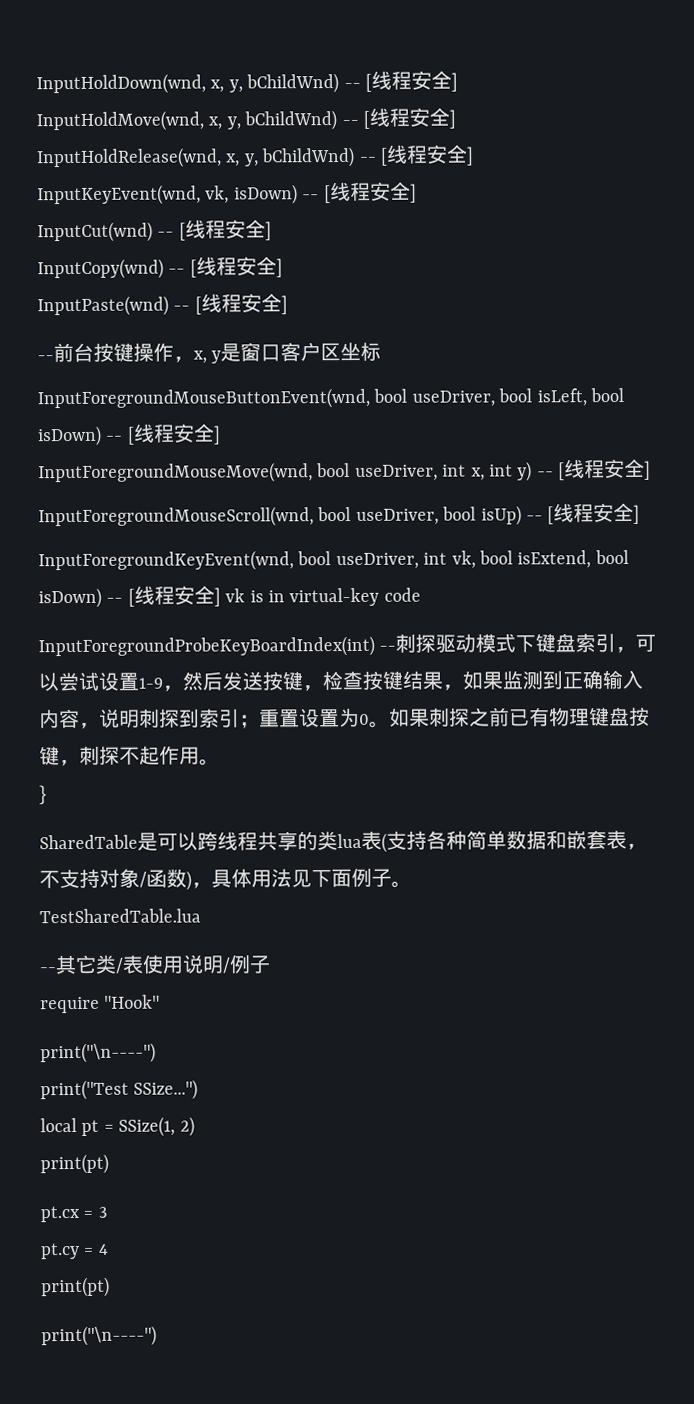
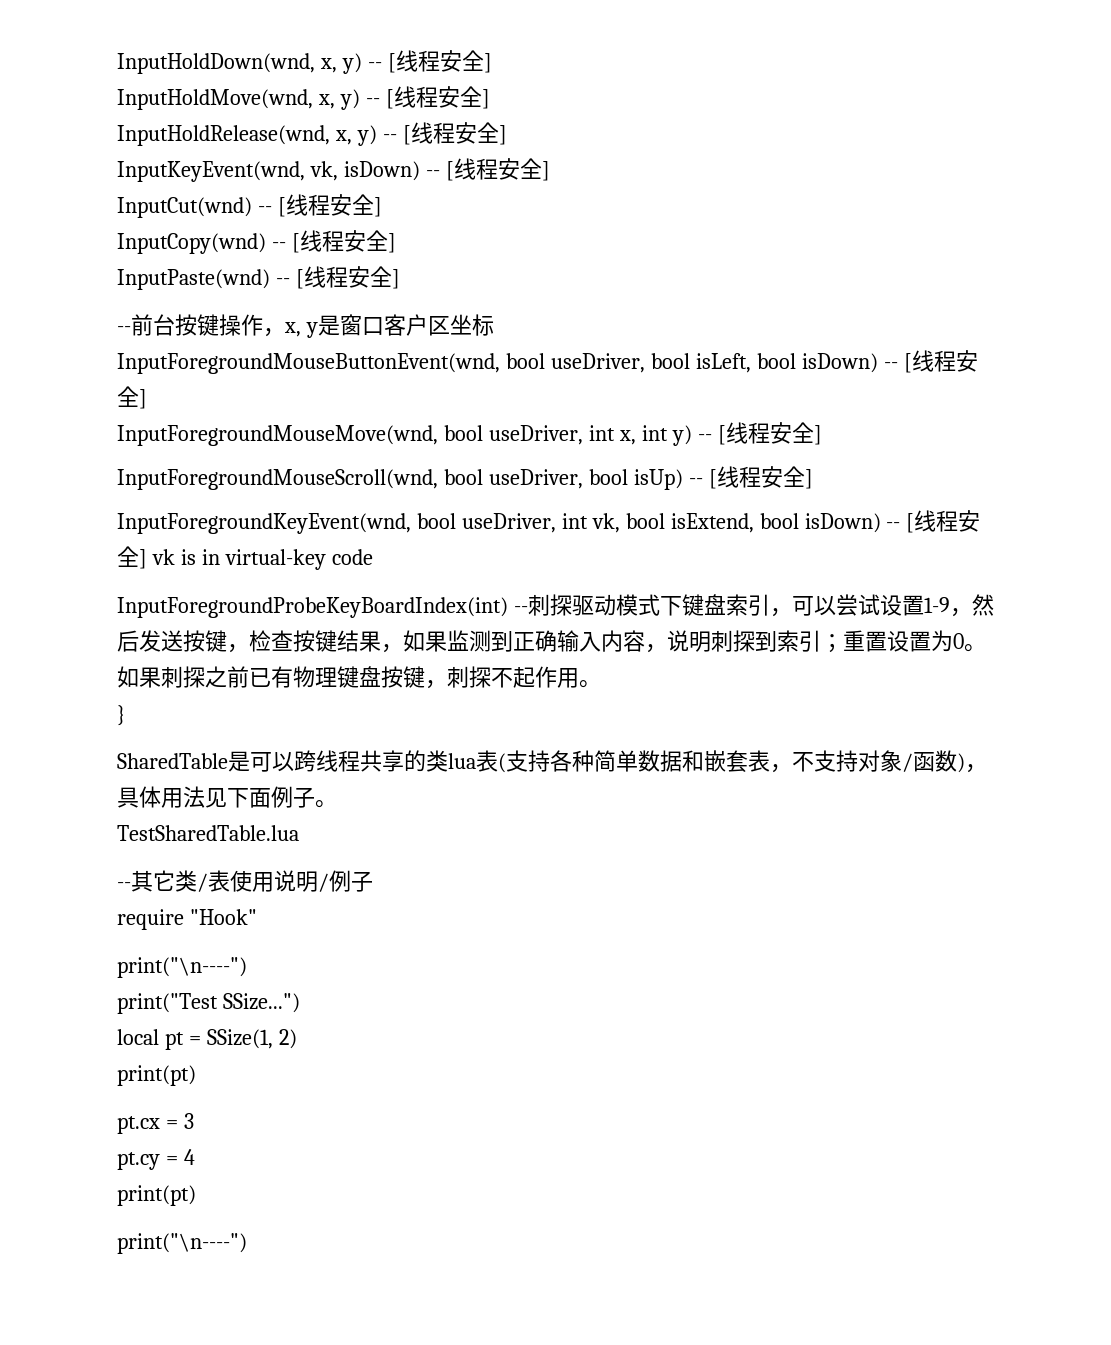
- InputHoldDown(wnd, x, y, bChildWnd) -- [线程安全]
+ InputHoldDown(wnd, x, y) -- [线程安全]
- InputHoldMove(wnd, x, y, bChildWnd) -- [线程安全]
+ InputHoldMove(wnd, x, y) -- [线程安全]
- InputHoldRelease(wnd, x, y, bChildWnd) -- [线程安全]
+ InputHoldRelease(wnd, x, y) -- [线程安全]

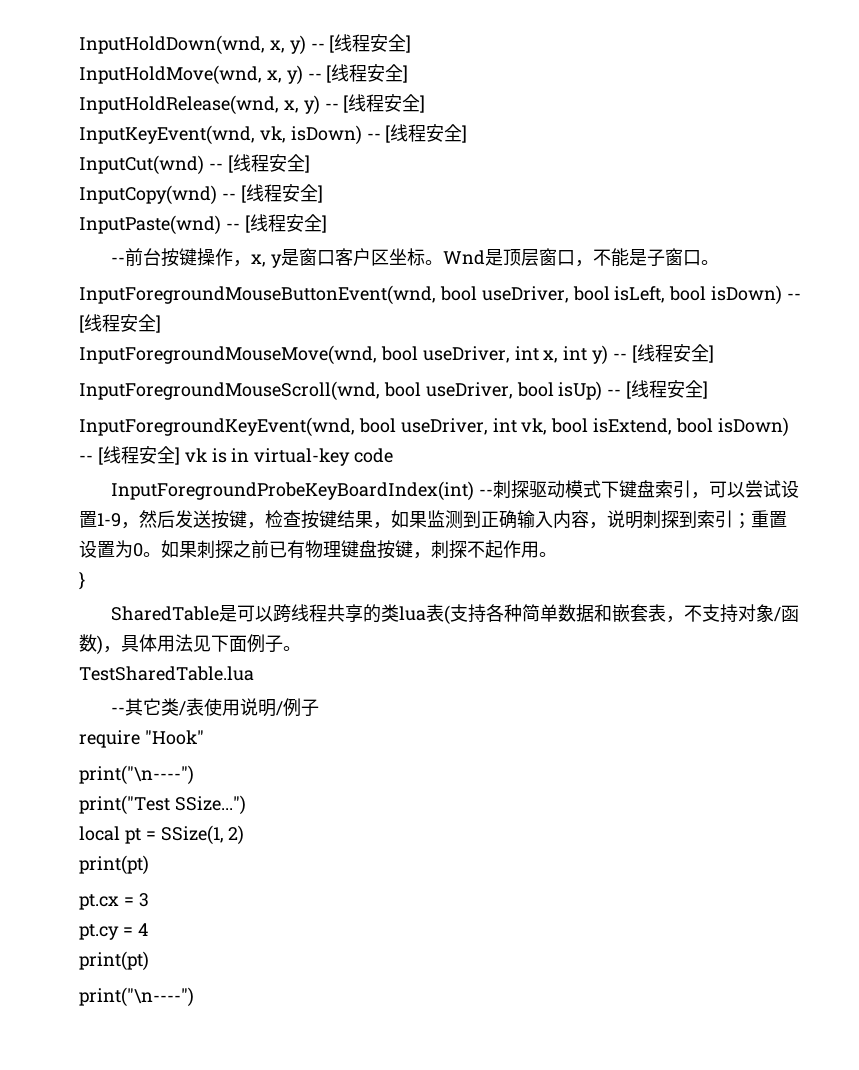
- --前台按键操作，x, y是窗口客户区坐标
+ --前台按键操作，x, y是窗口客户区坐标。Wnd是顶层窗口，不能是子窗口。

